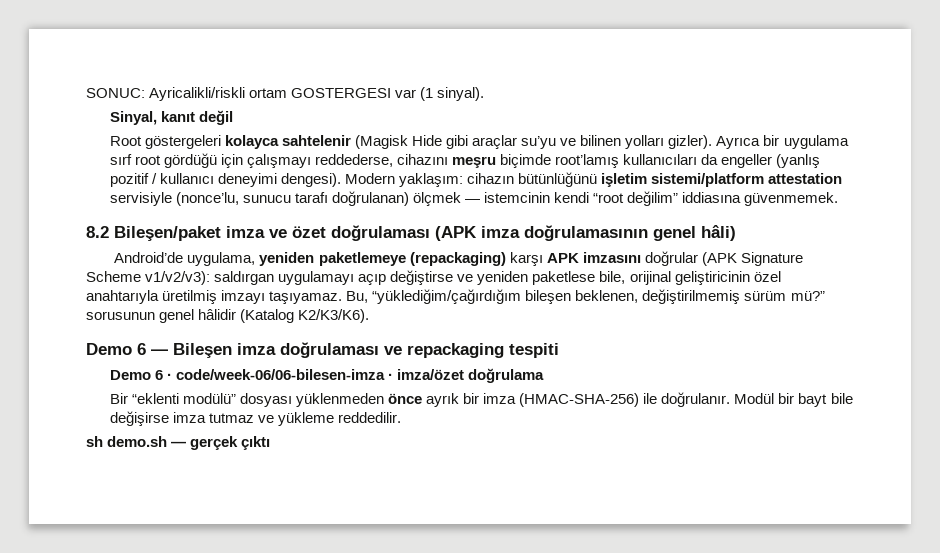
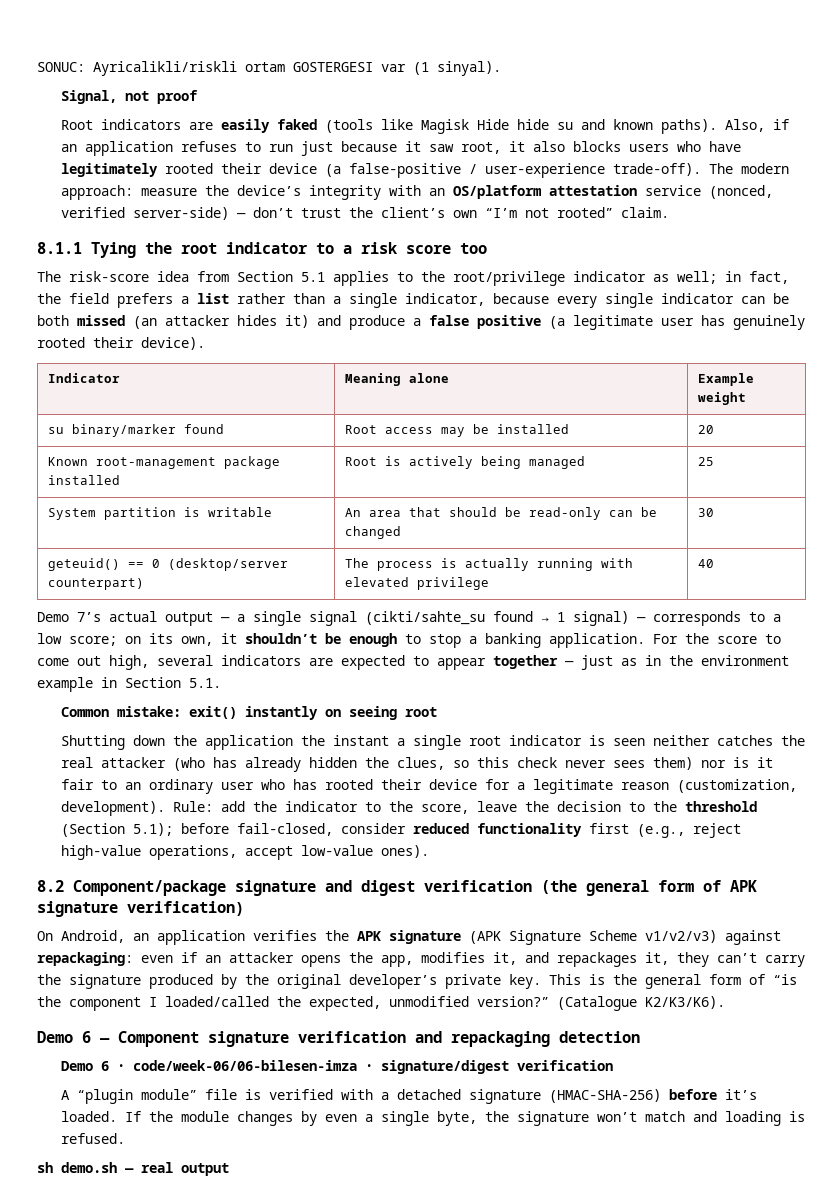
- Sinyal, kanıt değil
- Root göstergeleri kolayca sahtelenir (Magisk Hide gibi araçlar su’yu ve bilinen yolları gizler). Ayrıca bir uygulama sırf root gördüğü için çalışmayı reddederse, cihazını meşru biçimde root’lamış kullanıcıları da engeller (yanlış pozitif / kullanıcı deneyimi dengesi). Modern yaklaşım: cihazın bütünlüğünü işletim sistemi/platform attestation servisiyle (nonce’lu, sunucu tarafı doğrulanan) ölçmek — istemcinin kendi “root değilim” iddiasına güvenmemek.
- 8.2 Bileşen/paket imza ve özet doğrulaması (APK imza doğrulamasının genel hâli)
- Android’de uygulama, yeniden paketlemeye (repackaging) karşı APK imzasını doğrular (APK Signature Scheme v1/v2/v3): saldırgan uygulamayı açıp değiştirse ve yeniden paketlese bile, orijinal geliştiricinin özel anahtarıyla üretilmiş imzayı taşıyamaz. Bu, “yüklediğim/çağırdığım bileşen beklenen, değiştirilmemiş sürüm mü?” sorusunun genel hâlidir (Katalog K2/K3/K6).
- Demo 6 — Bileşen imza doğrulaması ve repackaging tespiti
+ Signal, not proof
+ Root indicators are easily faked (tools like Magisk Hide hide su and known paths). Also, if an application refuses to run just because it saw root, it also blocks users who have legitimately rooted their device (a false-positive / user-experience trade-off). The modern approach: measure the device’s integrity with an OS/platform attestation service (nonced, verified server-side) — don’t trust the client’s own “I’m not rooted” claim.
+ 8.1.1 Tying the root indicator to a risk score too
+ The risk-score idea from Section 5.1 applies to the root/privilege indicator as well; in fact, the field prefers a list rather than a single indicator, because every single indicator can be both missed (an attacker hides it) and produce a false positive (a legitimate user has genuinely rooted their device).
+ Indicator | Meaning alone | Example weight
+ su binary/marker found | Root access may be installed | 20
+ Known root-management package installed | Root is actively being managed | 25
+ System partition is writable | An area that should be read-only can be changed | 30
+ geteuid() == 0 (desktop/server counterpart) | The process is actually running with elevated privilege | 40
+ Demo 7’s actual output — a single signal (cikti/sahte_su found → 1 signal) — corresponds to a low score; on its own, it shouldn’t be enough to stop a banking application. For the score to come out high, several indicators are expected to appear together — just as in the environment example in Section 5.1.
+ Common mistake: exit() instantly on seeing root
+ Shutting down the application the instant a single root indicator is seen neither catches the real attacker (who has already hidden the clues, so this check never sees them) nor is it fair to an ordinary user who has rooted their device for a legitimate reason (customization, development). Rule: add the indicator to the score, leave the decision to the threshold (Section 5.1); before fail-closed, consider reduced functionality first (e.g., reject high-value operations, accept low-value ones).
+ 8.2 Component/package signature and digest verification (the general form of APK signature verification)
+ On Android, an application verifies the APK signature (APK Signature Scheme v1/v2/v3) against repackaging: even if an attacker opens the app, modifies it, and repackages it, they can’t carry the signature produced by the original developer’s private key. This is the general form of “is the component I loaded/called the expected, unmodified version?” (Catalogue K2/K3/K6).
+ Demo 6 — Component signature verification and repackaging detection
- Demo 6 · code/week-06/06-bilesen-imza · imza/özet doğrulama
- Bir “eklenti modülü” dosyası yüklenmeden önce ayrık bir imza (HMAC-SHA-256) ile doğrulanır. Modül bir bayt bile değişirse imza tutmaz ve yükleme reddedilir.
+ Demo 6 · code/week-06/06-bilesen-imza · signature/digest verification
+ A “plugin module” file is verified with a detached signature (HMAC-SHA-256) before it’s loaded. If the module changes by even a single byte, the signature won’t match and loading is refused.
- sh demo.sh — gerçek çıktı
+ sh demo.sh — real output

